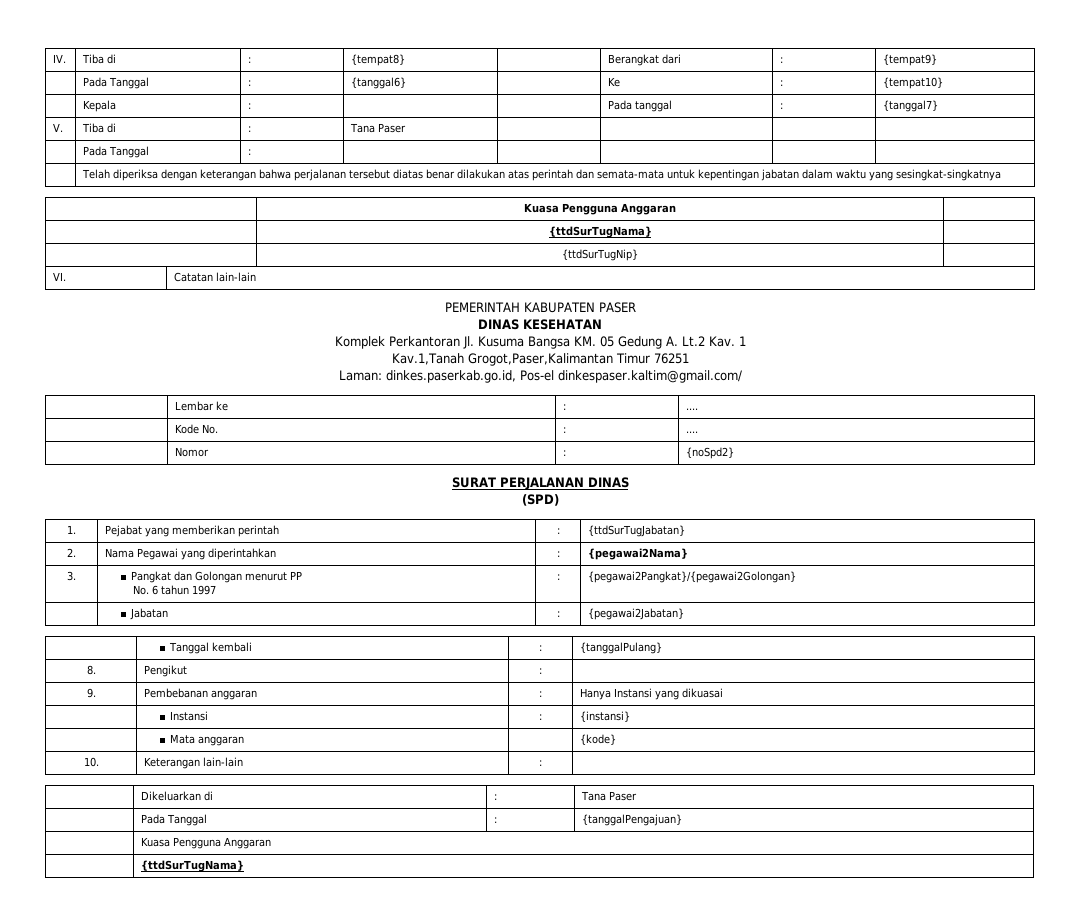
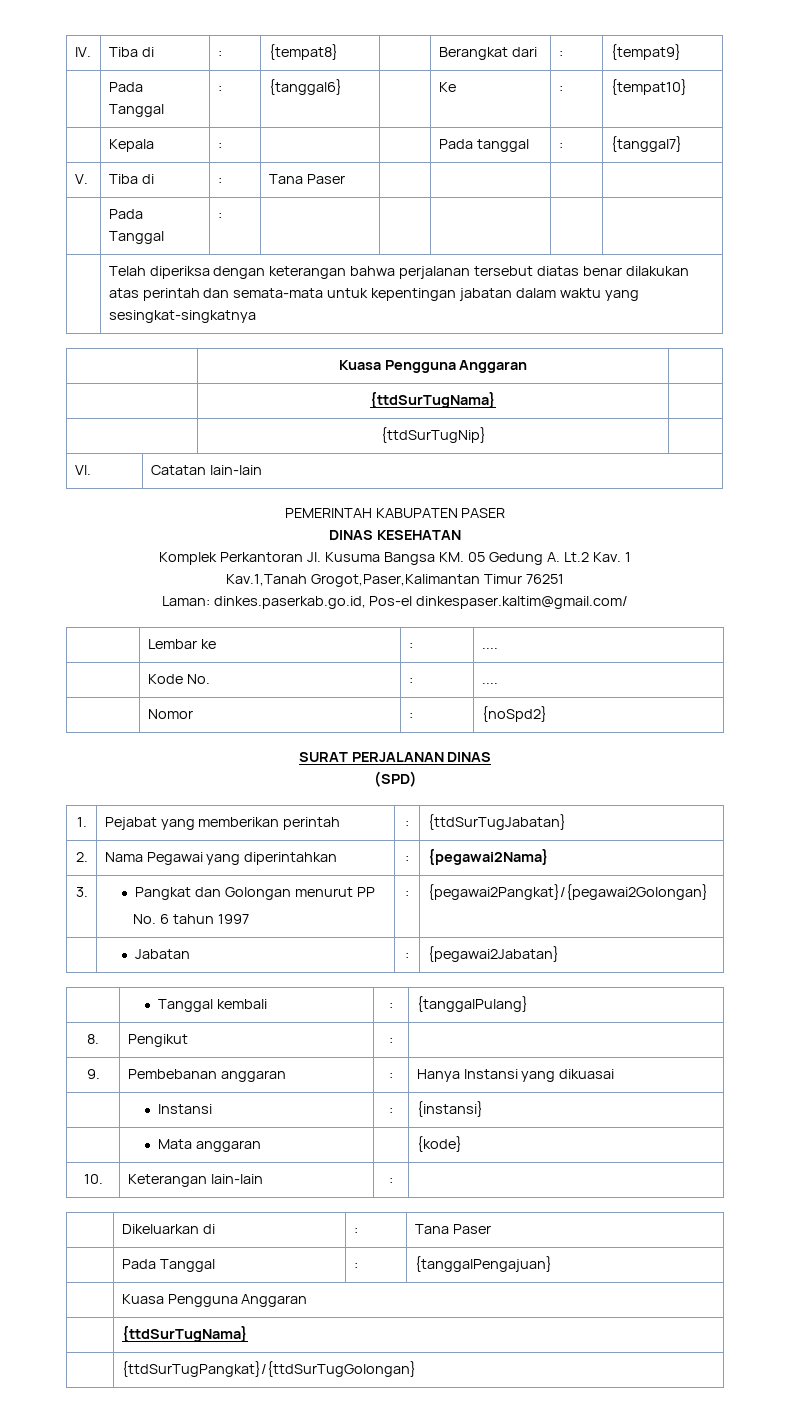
+ | {ttdSurTugPangkat}/{ttdSurTugGolongan}

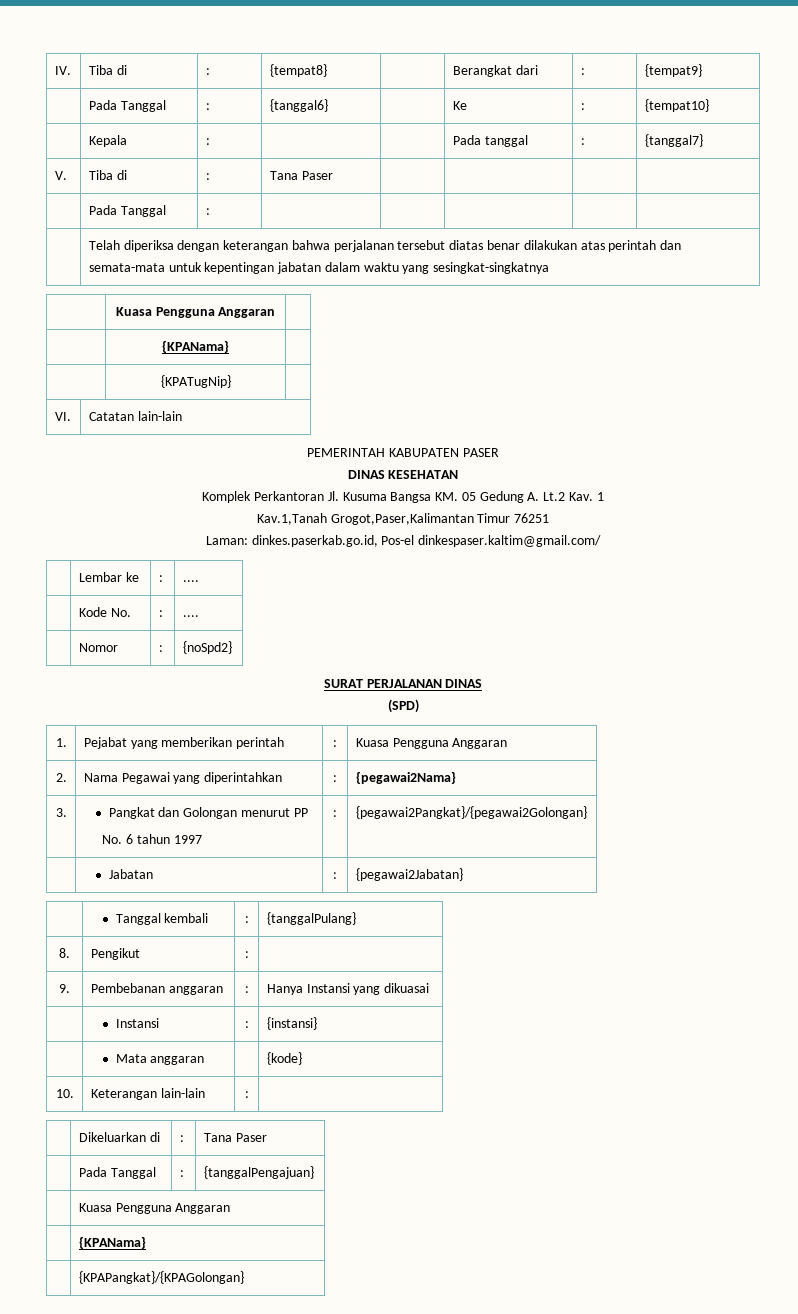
- | {ttdSurTugNama} |
- | {ttdSurTugNip} |
+ | {KPANama} |
+ | {KPATugNip} |
- 1. | Pejabat yang memberikan perintah | : | {ttdSurTugJabatan}
+ 1. | Pejabat yang memberikan perintah | : | Kuasa Pengguna Anggaran
  | Pada Tanggal | : | {tanggalPengajuan}
  | Kuasa Pengguna Anggaran
- | {ttdSurTugNama}
- | {ttdSurTugPangkat}/{ttdSurTugGolongan}
+ | {KPANama}
+ | {KPAPangkat}/{KPAGolongan}

